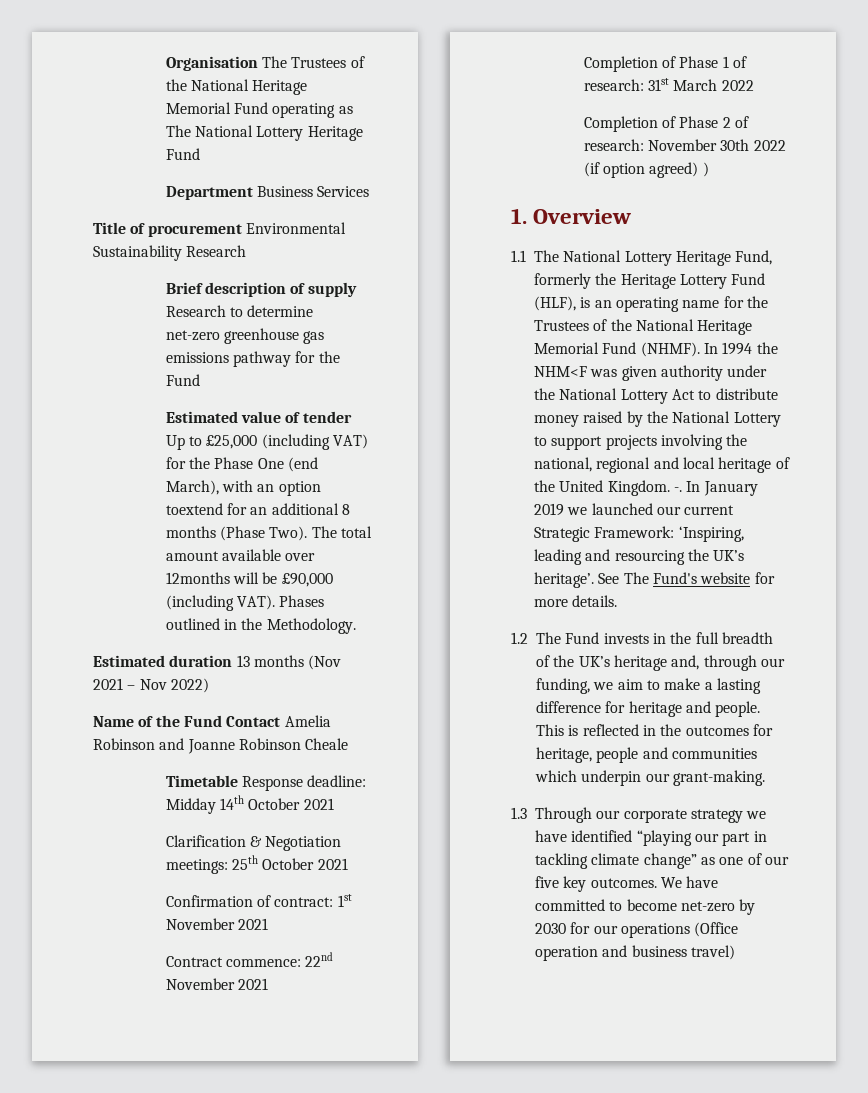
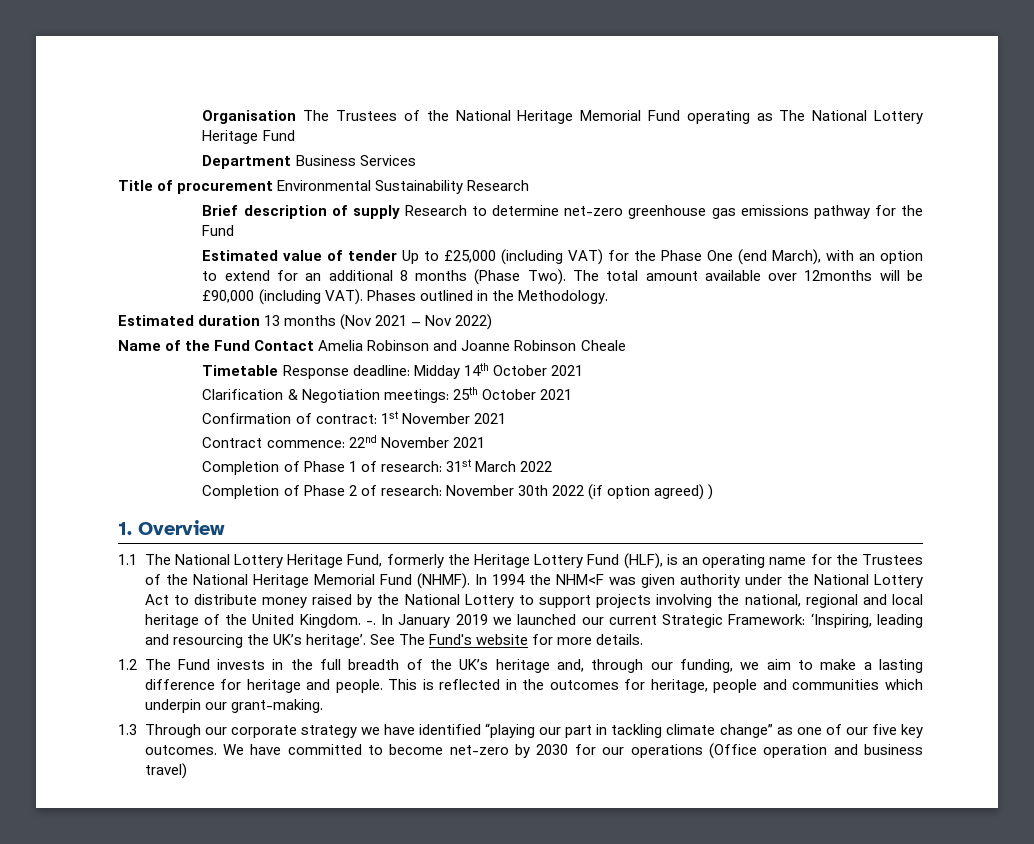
- Estimated value of tender Up to £25,000 (including VAT) for the Phase One (end March), with an option toextend for an additional 8 months (Phase Two).
+ Estimated value of tender Up to £25,000 (including VAT) for the Phase One (end March), with an option to extend for an additional 8 months (Phase Two).

